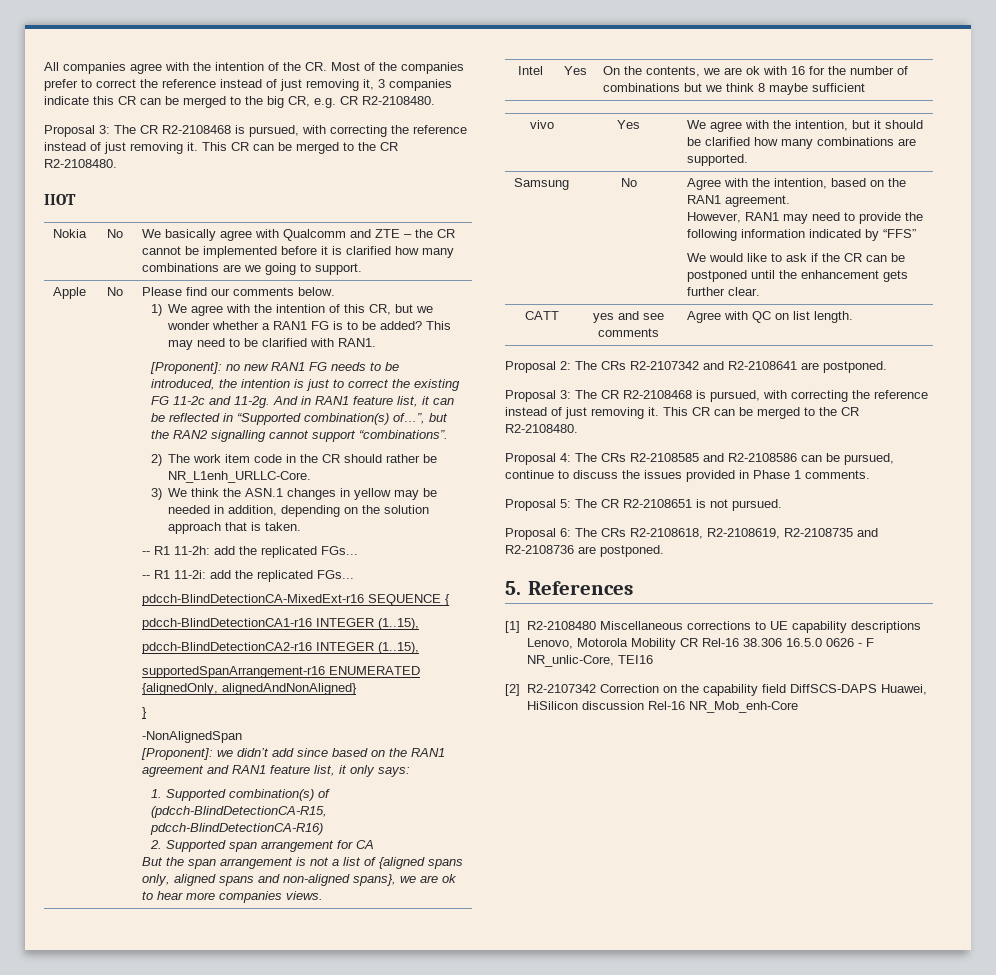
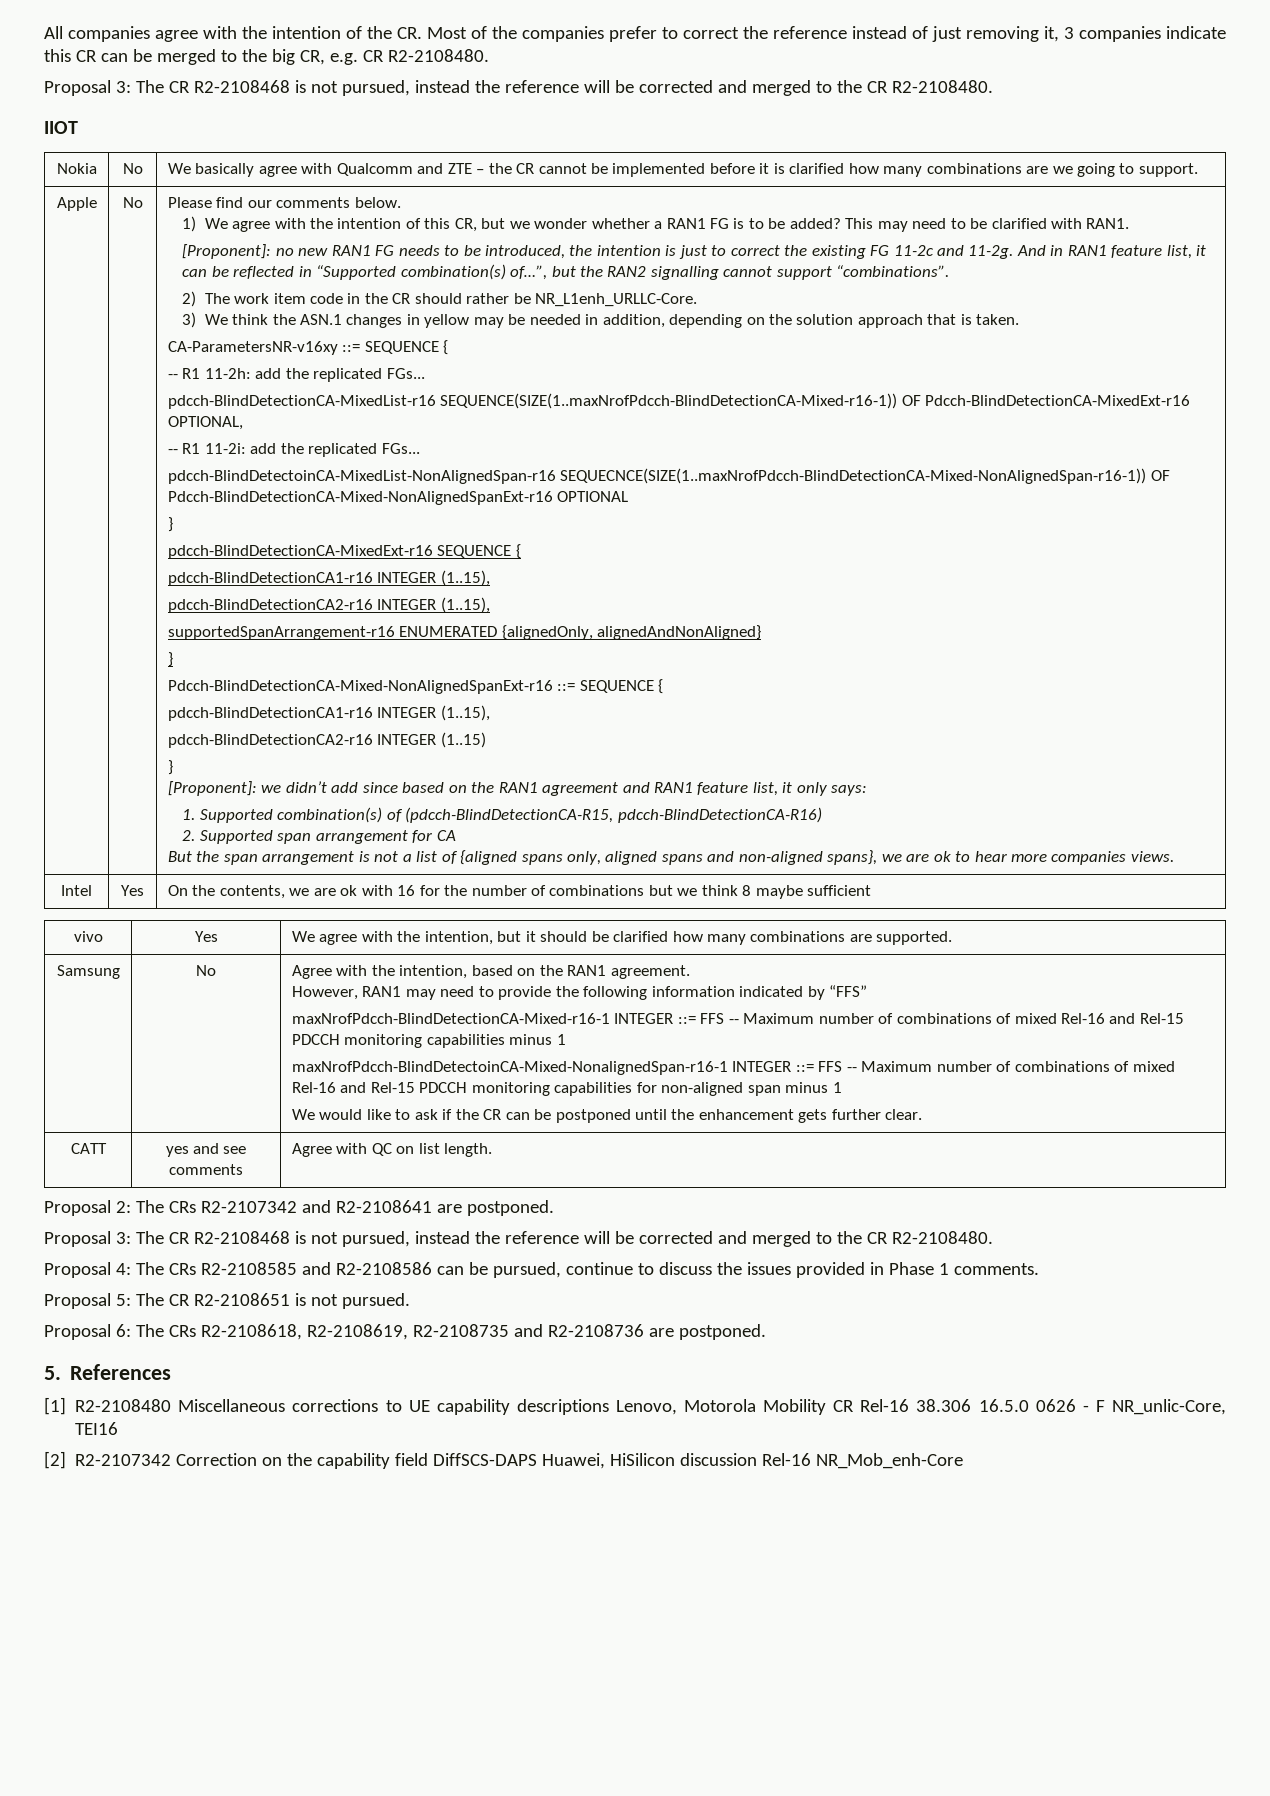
  All companies agree with the intention of the CR. Most of the companies prefer to correct the reference instead of just removing it, 3 companies indicate this CR can be merged to the big CR, e.g. CR R2-2108480.
- Proposal 3: The CR R2-2108468 is pursued, with correcting the reference instead of just removing it. This CR can be merged to the CR R2-2108480.
+ Proposal 3: The CR R2-2108468 is not pursued, instead the reference will be corrected and merged to the CR R2-2108480.
+ CA-ParametersNR-v16xy ::= SEQUENCE {
+ pdcch-BlindDetectionCA-MixedList-r16 SEQUENCE(SIZE(1..maxNrofPdcch-BlindDetectionCA-Mixed-r16-1)) OF Pdcch-BlindDetectionCA-MixedExt-r16 OPTIONAL,
+ pdcch-BlindDetectoinCA-MixedList-NonAlignedSpan-r16 SEQUECNCE(SIZE(1..maxNrofPdcch-BlindDetectionCA-Mixed-NonAlignedSpan-r16-1)) OF Pdcch-BlindDetectionCA-Mixed-NonAlignedSpanExt-r16 OPTIONAL
+ }
- -NonAlignedSpan
+ Pdcch-BlindDetectionCA-Mixed-NonAlignedSpanExt-r16 ::= SEQUENCE {
+ pdcch-BlindDetectionCA1-r16 INTEGER (1..15),
+ pdcch-BlindDetectionCA2-r16 INTEGER (1..15)
+ }
+ maxNrofPdcch-BlindDetectionCA-Mixed-r16-1 INTEGER ::= FFS -- Maximum number of combinations of mixed Rel-16 and Rel-15 PDCCH monitoring capabilities minus 1
+ maxNrofPdcch-BlindDetectoinCA-Mixed-NonalignedSpan-r16-1 INTEGER ::= FFS -- Maximum number of combinations of mixed Rel-16 and Rel-15 PDCCH monitoring capabilities for non-aligned span minus 1
  Proposal 2: The CRs R2-2107342 and R2-2108641 are postponed.
- Proposal 3: The CR R2-2108468 is pursued, with correcting the reference instead of just removing it. This CR can be merged to the CR R2-2108480.
+ Proposal 3: The CR R2-2108468 is not pursued, instead the reference will be corrected and merged to the CR R2-2108480.

